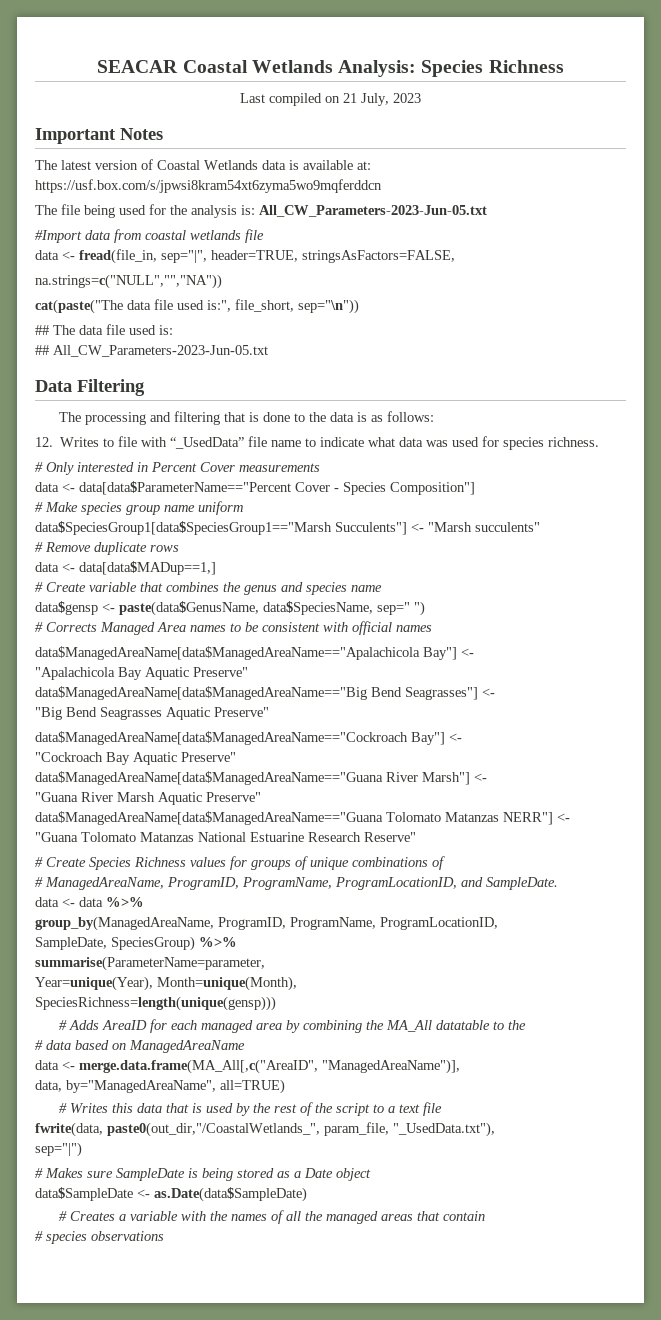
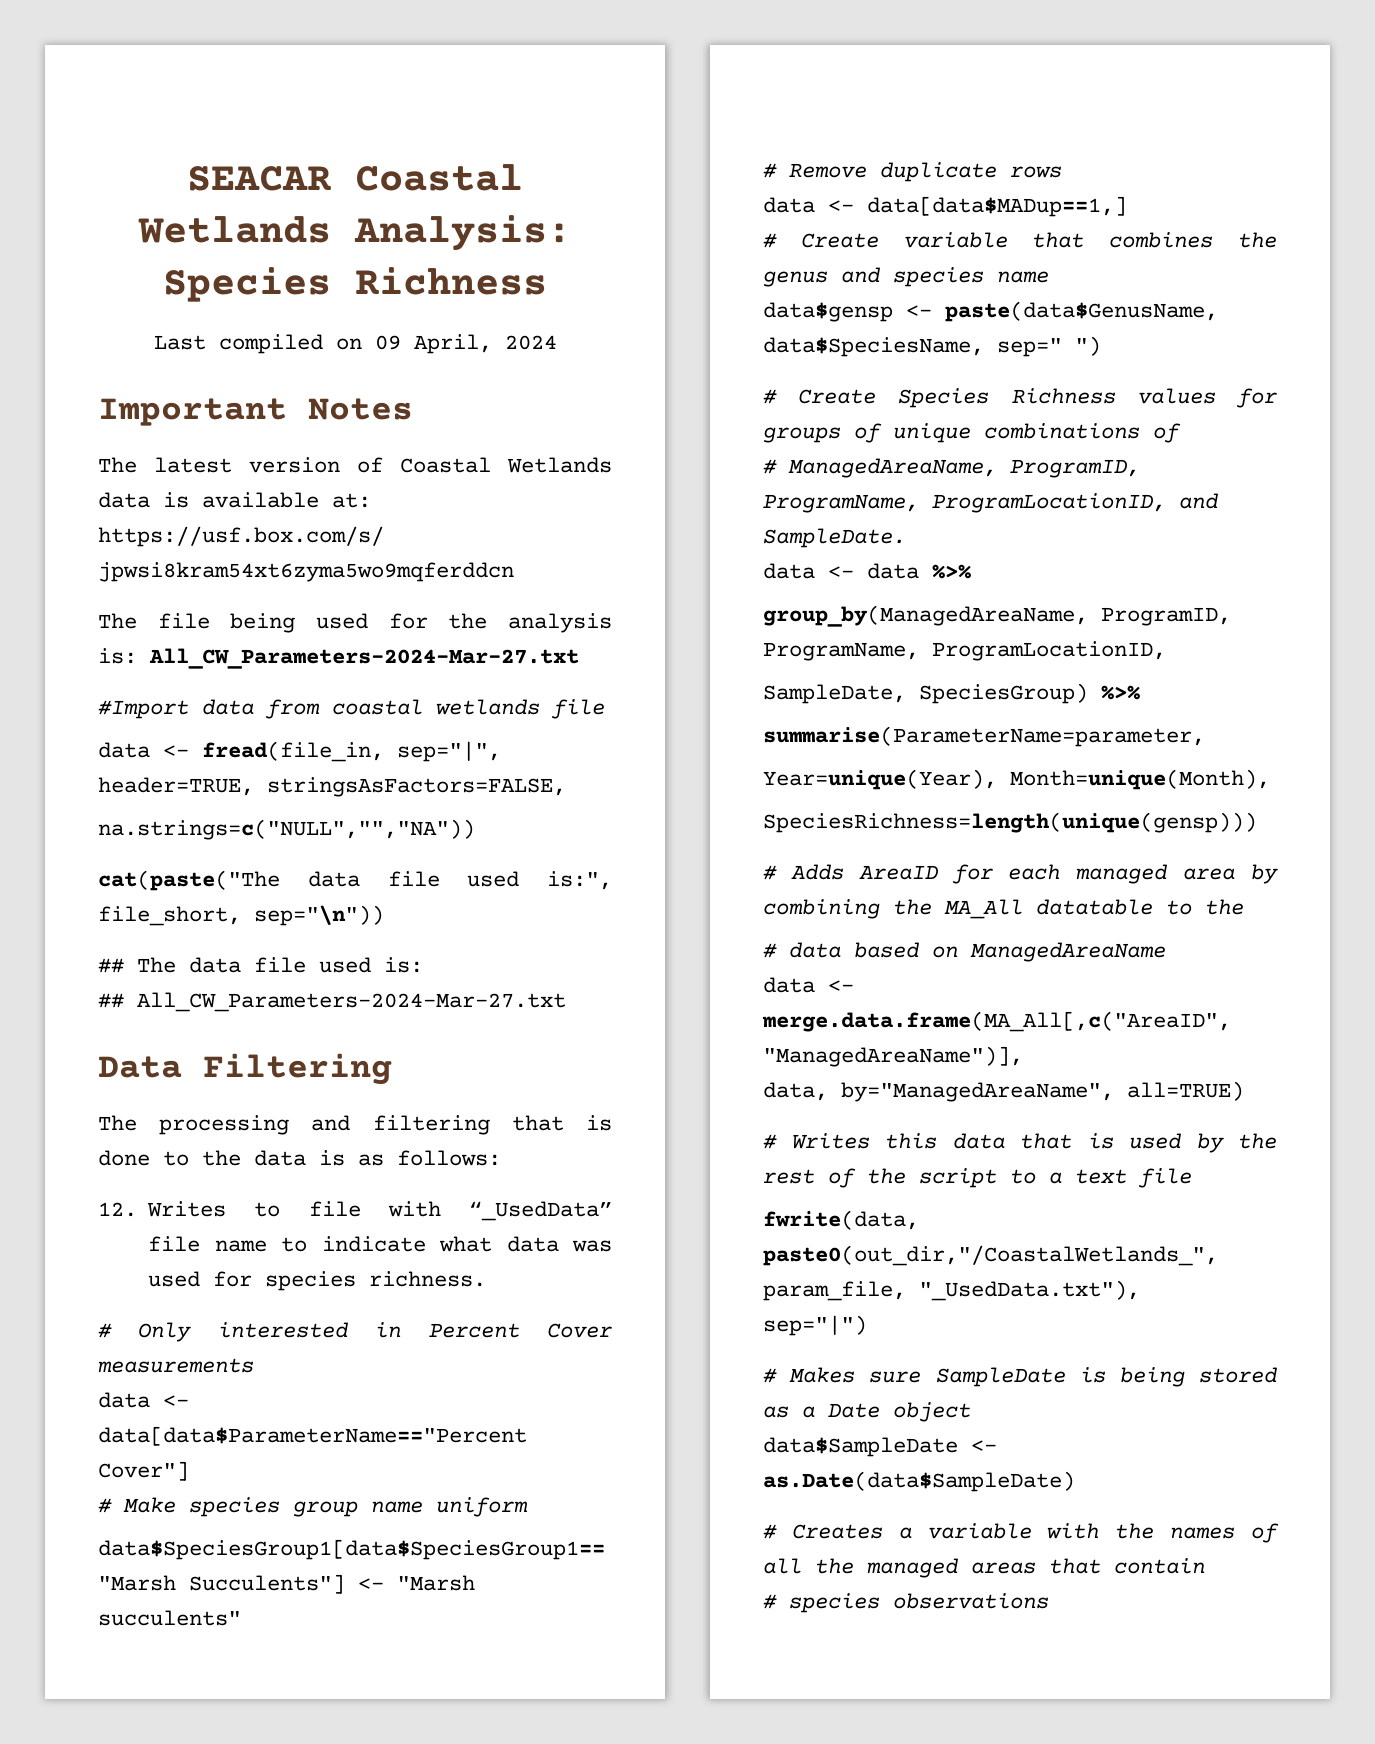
- Last compiled on 21 July, 2023
+ Last compiled on 09 April, 2024
- The file being used for the analysis is: All_CW_Parameters-2023-Jun-05.txt
+ The file being used for the analysis is: All_CW_Parameters-2024-Mar-27.txt
- ## All_CW_Parameters-2023-Jun-05.txt
+ ## All_CW_Parameters-2024-Mar-27.txt
- data <- data[data$ParameterName=="Percent Cover - Species Composition"]
+ data <- data[data$ParameterName=="Percent Cover"]
- # Corrects Managed Area names to be consistent with official names
- data$ManagedAreaName[data$ManagedAreaName=="Apalachicola Bay"] <-
- "Apalachicola Bay Aquatic Preserve"
- data$ManagedAreaName[data$ManagedAreaName=="Big Bend Seagrasses"] <-
- "Big Bend Seagrasses Aquatic Preserve"
- data$ManagedAreaName[data$ManagedAreaName=="Cockroach Bay"] <-
- "Cockroach Bay Aquatic Preserve"
- data$ManagedAreaName[data$ManagedAreaName=="Guana River Marsh"] <-
- "Guana River Marsh Aquatic Preserve"
- data$ManagedAreaName[data$ManagedAreaName=="Guana Tolomato Matanzas NERR"] <-
- "Guana Tolomato Matanzas National Estuarine Research Reserve"

